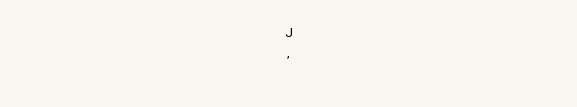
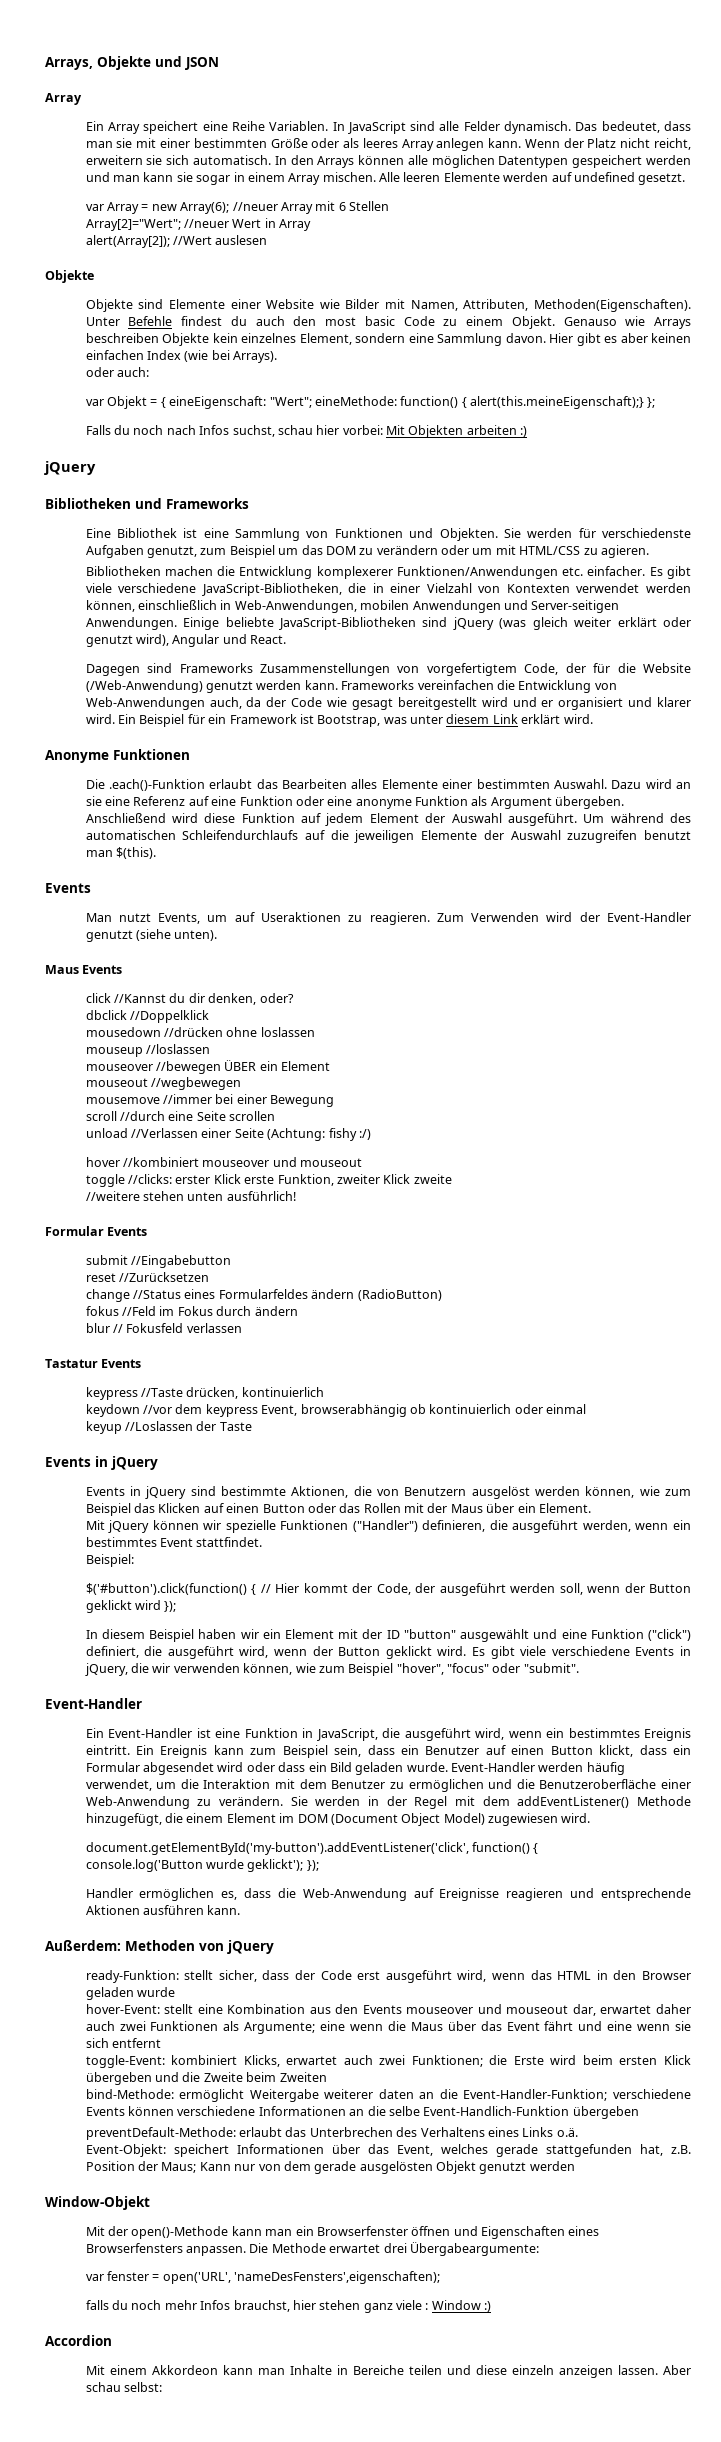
- J
- ‚
+ Arrays, Objekte und JSON
+ Array
+ Ein Array speichert eine Reihe Variablen. In JavaScript sind alle Felder dynamisch. Das bedeutet, dass man sie mit einer bestimmten Größe oder als leeres Array anlegen kann. Wenn der Platz nicht reicht, erweitern sie sich automatisch. In den Arrays können alle möglichen Datentypen gespeichert werden und man kann sie sogar in einem Array mischen. Alle leeren Elemente werden auf undefined gesetzt.
+ var Array = new Array(6); //neuer Array mit 6 Stellen
+ Array[2]="Wert"; //neuer Wert in Array
+ alert(Array[2]); //Wert auslesen
+ Objekte
+ Objekte sind Elemente einer Website wie Bilder mit Namen, Attributen, Methoden(Eigenschaften). Unter Befehle findest du auch den most basic Code zu einem Objekt. Genauso wie Arrays beschreiben Objekte kein einzelnes Element, sondern eine Sammlung davon. Hier gibt es aber keinen einfachen Index (wie bei Arrays).
+ oder auch:
+ var Objekt = { eineEigenschaft: "Wert"; eineMethode: function() { alert(this.meineEigenschaft);} };
+ Falls du noch nach Infos suchst, schau hier vorbei: Mit Objekten arbeiten :)
+ jQuery
+ Bibliotheken und Frameworks
+ Eine Bibliothek ist eine Sammlung von Funktionen und Objekten. Sie werden für verschiedenste Aufgaben genutzt, zum Beispiel um das DOM zu verändern oder um mit HTML/CSS zu agieren.
+ Bibliotheken machen die Entwicklung komplexerer Funktionen/Anwendungen etc. einfacher. Es gibt viele verschiedene JavaScript-Bibliotheken, die in einer Vielzahl von Kontexten verwendet werden können, einschließlich in Web-Anwendungen, mobilen Anwendungen und Server-seitigen Anwendungen. Einige beliebte JavaScript-Bibliotheken sind jQuery (was gleich weiter erklärt oder genutzt wird), Angular und React.
+ Dagegen sind Frameworks Zusammenstellungen von vorgefertigtem Code, der für die Website (/Web-Anwendung) genutzt werden kann. Frameworks vereinfachen die Entwicklung von Web-Anwendungen auch, da der Code wie gesagt bereitgestellt wird und er organisiert und klarer wird. Ein Beispiel für ein Framework ist Bootstrap, was unter diesem Link erklärt wird.
+ Anonyme Funktionen
+ Die .each()-Funktion erlaubt das Bearbeiten alles Elemente einer bestimmten Auswahl. Dazu wird an sie eine Referenz auf eine Funktion oder eine anonyme Funktion als Argument übergeben. Anschließend wird diese Funktion auf jedem Element der Auswahl ausgeführt. Um während des automatischen Schleifendurchlaufs auf die jeweiligen Elemente der Auswahl zuzugreifen benutzt man $(this).
+ Events
+ Man nutzt Events, um auf Useraktionen zu reagieren. Zum Verwenden wird der Event-Handler genutzt (siehe unten).
+ Maus Events
+ click //Kannst du dir denken, oder?
+ dbclick //Doppelklick
+ mousedown //drücken ohne loslassen
+ mouseup //loslassen
+ mouseover //bewegen ÜBER ein Element
+ mouseout //wegbewegen
+ mousemove //immer bei einer Bewegung
+ scroll //durch eine Seite scrollen
+ unload //Verlassen einer Seite (Achtung: fishy :/)
+ hover //kombiniert mouseover und mouseout
+ toggle //clicks: erster Klick erste Funktion, zweiter Klick zweite
+ //weitere stehen unten ausführlich!
+ Formular Events
+ submit //Eingabebutton
+ reset //Zurücksetzen
+ change //Status eines Formularfeldes ändern (RadioButton)
+ fokus //Feld im Fokus durch ändern
+ blur // Fokusfeld verlassen
+ Tastatur Events
+ keypress //Taste drücken, kontinuierlich
+ keydown //vor dem keypress Event, browserabhängig ob kontinuierlich oder einmal
+ keyup //Loslassen der Taste
+ Events in jQuery
+ Events in jQuery sind bestimmte Aktionen, die von Benutzern ausgelöst werden können, wie zum Beispiel das Klicken auf einen Button oder das Rollen mit der Maus über ein Element.
+ Mit jQuery können wir spezielle Funktionen ("Handler") definieren, die ausgeführt werden, wenn ein bestimmtes Event stattfindet.
+ Beispiel:
+ $('#button').click(function() { // Hier kommt der Code, der ausgeführt werden soll, wenn der Button geklickt wird });
+ In diesem Beispiel haben wir ein Element mit der ID "button" ausgewählt und eine Funktion ("click") definiert, die ausgeführt wird, wenn der Button geklickt wird. Es gibt viele verschiedene Events in jQuery, die wir verwenden können, wie zum Beispiel "hover", "focus" oder "submit".
+ Event-Handler
+ Ein Event-Handler ist eine Funktion in JavaScript, die ausgeführt wird, wenn ein bestimmtes Ereignis eintritt. Ein Ereignis kann zum Beispiel sein, dass ein Benutzer auf einen Button klickt, dass ein Formular abgesendet wird oder dass ein Bild geladen wurde. Event-Handler werden häufig verwendet, um die Interaktion mit dem Benutzer zu ermöglichen und die Benutzeroberfläche einer Web-Anwendung zu verändern. Sie werden in der Regel mit dem addEventListener() Methode hinzugefügt, die einem Element im DOM (Document Object Model) zugewiesen wird.
+ document.getElementById('my-button').addEventListener('click', function() {
+ console.log('Button wurde geklickt'); });
+ Handler ermöglichen es, dass die Web-Anwendung auf Ereignisse reagieren und entsprechende Aktionen ausführen kann.
+ Außerdem: Methoden von jQuery
+ ready-Funktion: stellt sicher, dass der Code erst ausgeführt wird, wenn das HTML in den Browser geladen wurde
+ hover-Event: stellt eine Kombination aus den Events mouseover und mouseout dar, erwartet daher auch zwei Funktionen als Argumente; eine wenn die Maus über das Event fährt und eine wenn sie sich entfernt
+ toggle-Event: kombiniert Klicks, erwartet auch zwei Funktionen; die Erste wird beim ersten Klick übergeben und die Zweite beim Zweiten
+ bind-Methode: ermöglicht Weitergabe weiterer daten an die Event-Handler-Funktion; verschiedene Events können verschiedene Informationen an die selbe Event-Handlich-Funktion übergeben
+ preventDefault-Methode: erlaubt das Unterbrechen des Verhaltens eines Links o.ä.
+ Event-Objekt: speichert Informationen über das Event, welches gerade stattgefunden hat, z.B. Position der Maus; Kann nur von dem gerade ausgelösten Objekt genutzt werden
+ Window-Objekt
+ Mit der open()-Methode kann man ein Browserfenster öffnen und Eigenschaften eines Browserfensters anpassen. Die Methode erwartet drei Übergabeargumente:
+ var fenster = open('URL', 'nameDesFensters',eigenschaften);
+ falls du noch mehr Infos brauchst, hier stehen ganz viele : Window :)
+ Accordion
+ Mit einem Akkordeon kann man Inhalte in Bereiche teilen und diese einzeln anzeigen lassen. Aber schau selbst:

